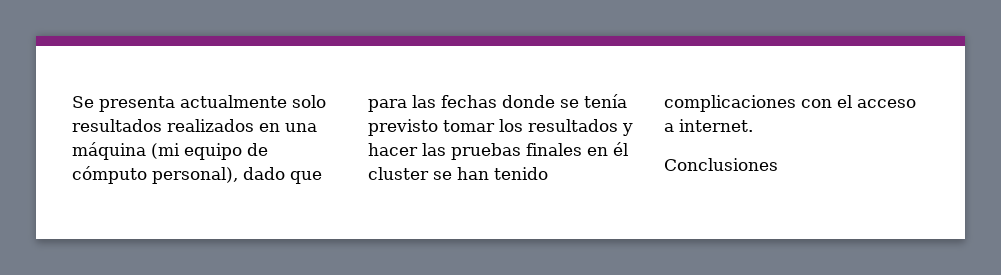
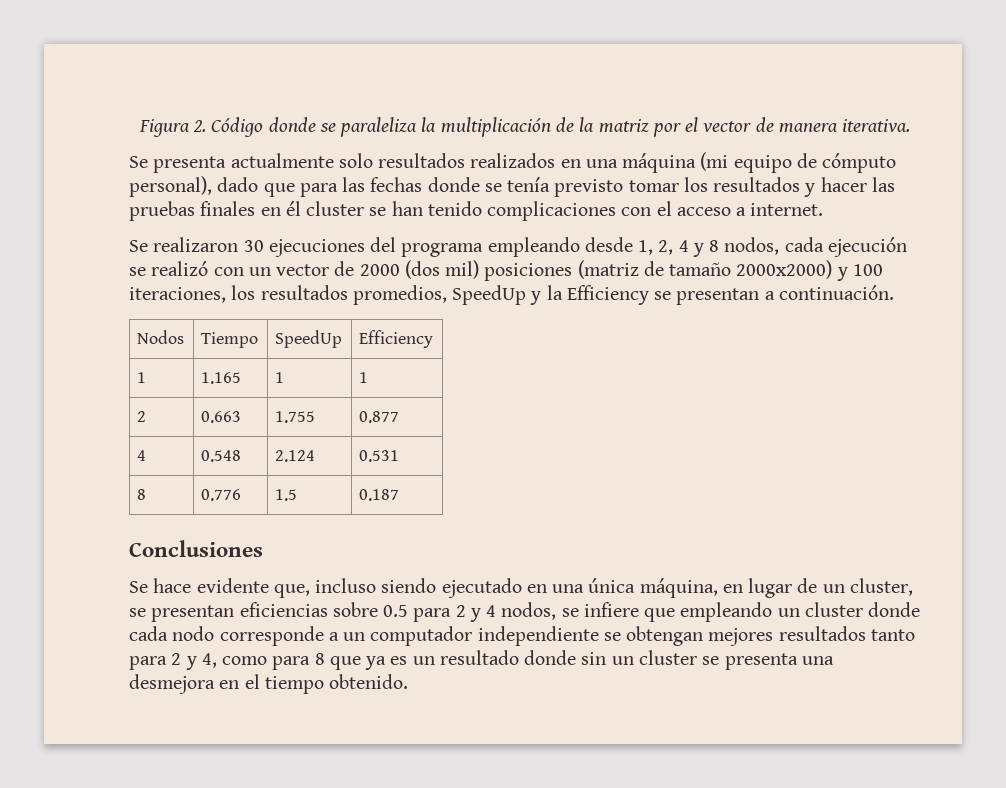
+ Figura 2. Código donde se paraleliza la multiplicación de la matriz por el vector de manera iterativa.
+ Se realizaron 30 ejecuciones del programa empleando desde 1, 2, 4 y 8 nodos, cada ejecución se realizó con un vector de 2000 (dos mil) posiciones (matriz de tamaño 2000x2000) y 100 iteraciones, los resultados promedios, SpeedUp y la Efficiency se presentan a continuación.
+ Nodos | Tiempo | SpeedUp | Efficiency
+ 1 | 1.165 | 1 | 1
+ 2 | 0.663 | 1.755 | 0.877
+ 4 | 0.548 | 2.124 | 0.531
+ 8 | 0.776 | 1.5 | 0.187
  Conclusiones
+ Se hace evidente que, incluso siendo ejecutado en una única máquina, en lugar de un cluster, se presentan eficiencias sobre 0.5 para 2 y 4 nodos, se infiere que empleando un cluster donde cada nodo corresponde a un computador independiente se obtengan mejores resultados tanto para 2 y 4, como para 8 que ya es un resultado donde sin un cluster se presenta una desmejora en el tiempo obtenido.

